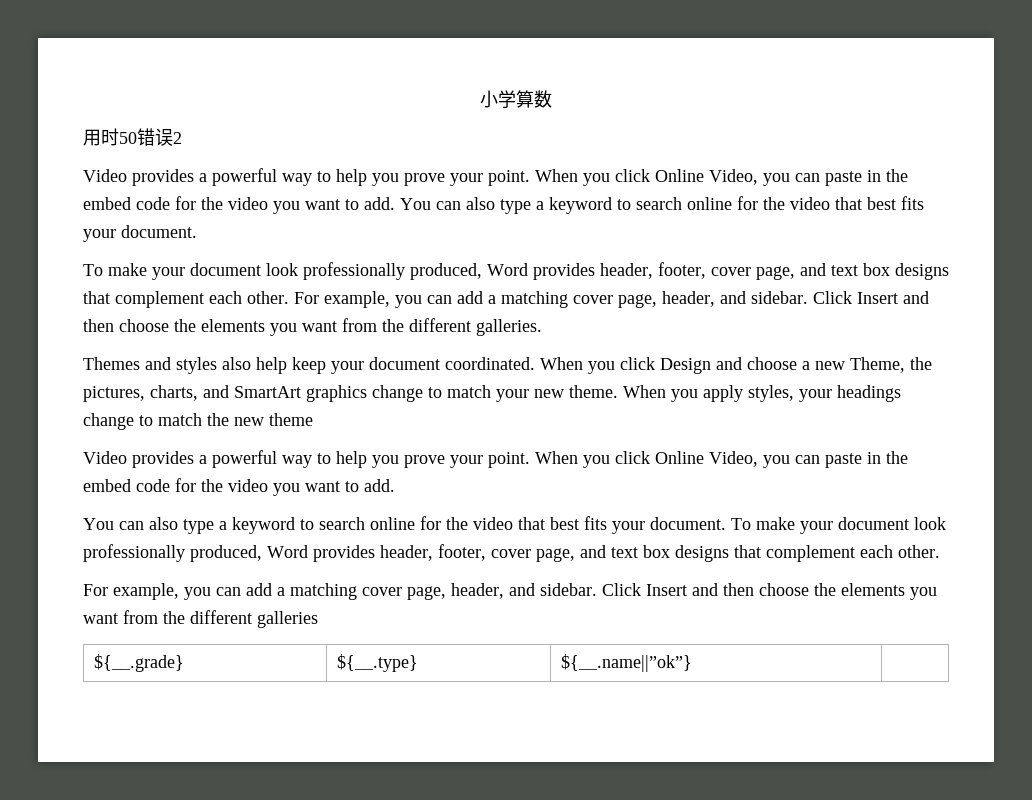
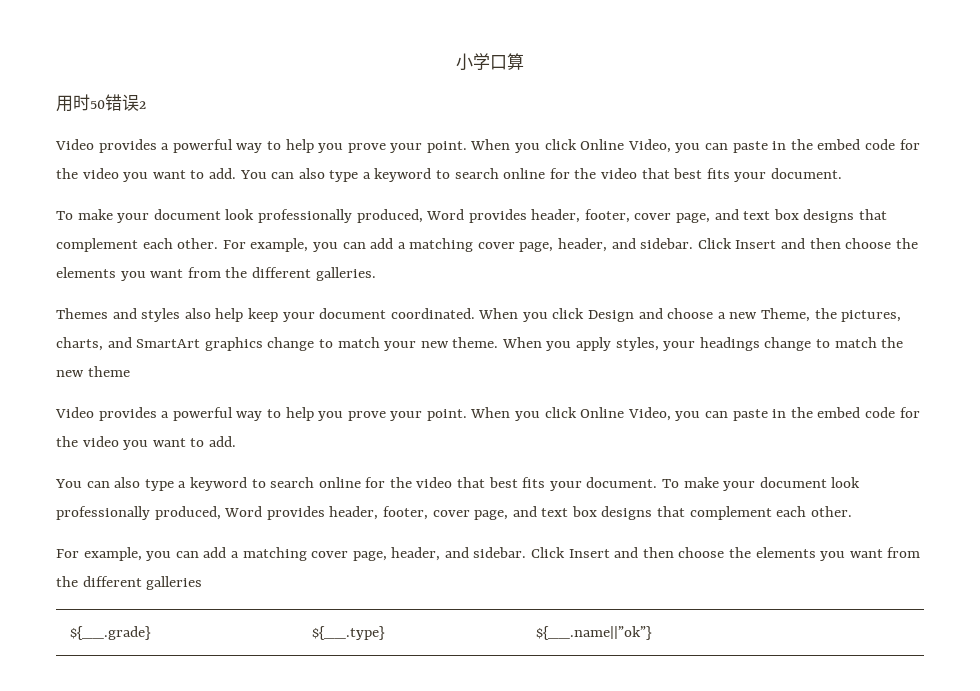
- 小学算数
+ 小学口算

